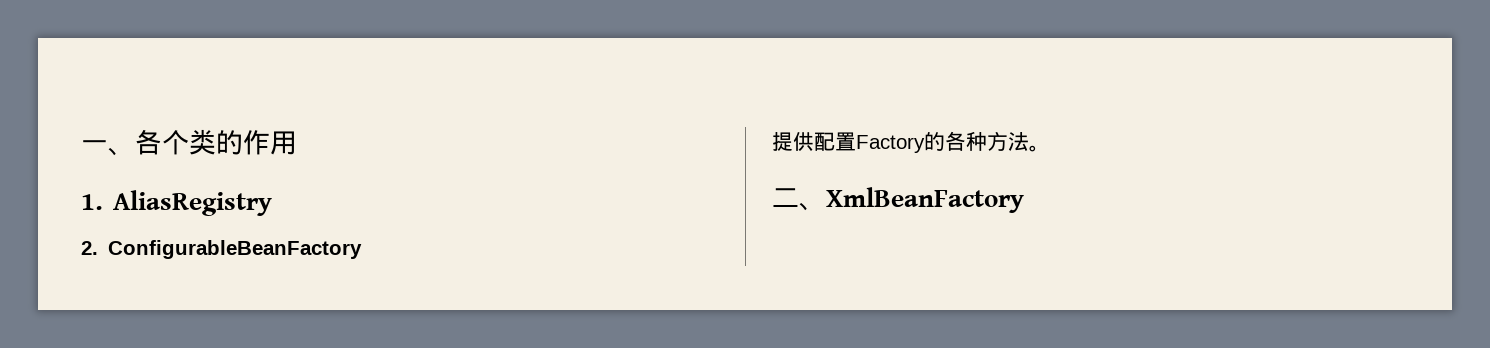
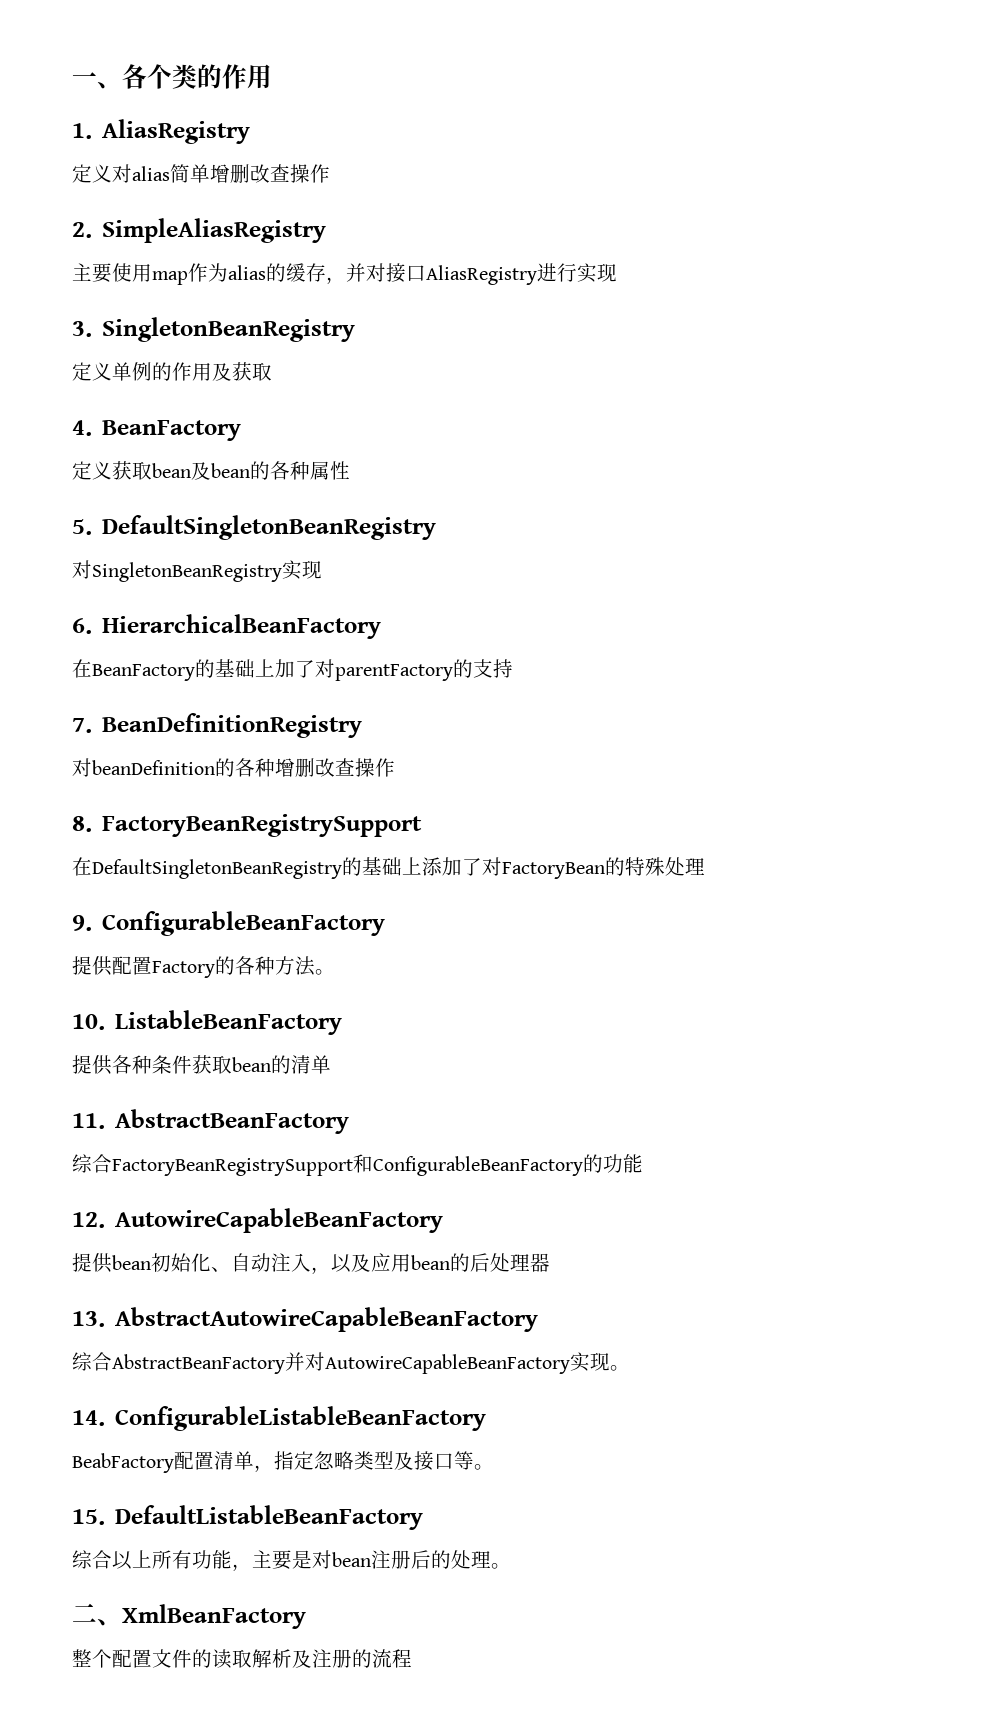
- 2. ConfigurableBeanFactory
+ 定义对alias简单增删改查操作
+ 2. SimpleAliasRegistry
+ 主要使用map作为alias的缓存，并对接口AliasRegistry进行实现
+ 3. SingletonBeanRegistry
+ 定义单例的作用及获取
+ 4. BeanFactory
+ 定义获取bean及bean的各种属性
+ 5. DefaultSingletonBeanRegistry
+ 对SingletonBeanRegistry实现
+ 6. HierarchicalBeanFactory
+ 在BeanFactory的基础上加了对parentFactory的支持
+ 7. BeanDefinitionRegistry
+ 对beanDefinition的各种增删改查操作
+ 8. FactoryBeanRegistrySupport
+ 在DefaultSingletonBeanRegistry的基础上添加了对FactoryBean的特殊处理
+ 9. ConfigurableBeanFactory
+ 10. ListableBeanFactory
+ 提供各种条件获取bean的清单
+ 11. AbstractBeanFactory
+ 综合FactoryBeanRegistrySupport和ConfigurableBeanFactory的功能
+ 12. AutowireCapableBeanFactory
+ 提供bean初始化、自动注入，以及应用bean的后处理器
+ 13. AbstractAutowireCapableBeanFactory
+ 综合AbstractBeanFactory并对AutowireCapableBeanFactory实现。
+ 14. ConfigurableListableBeanFactory
+ BeabFactory配置清单，指定忽略类型及接口等。
+ 15. DefaultListableBeanFactory
+ 综合以上所有功能，主要是对bean注册后的处理。
  二、XmlBeanFactory
+ 整个配置文件的读取解析及注册的流程

